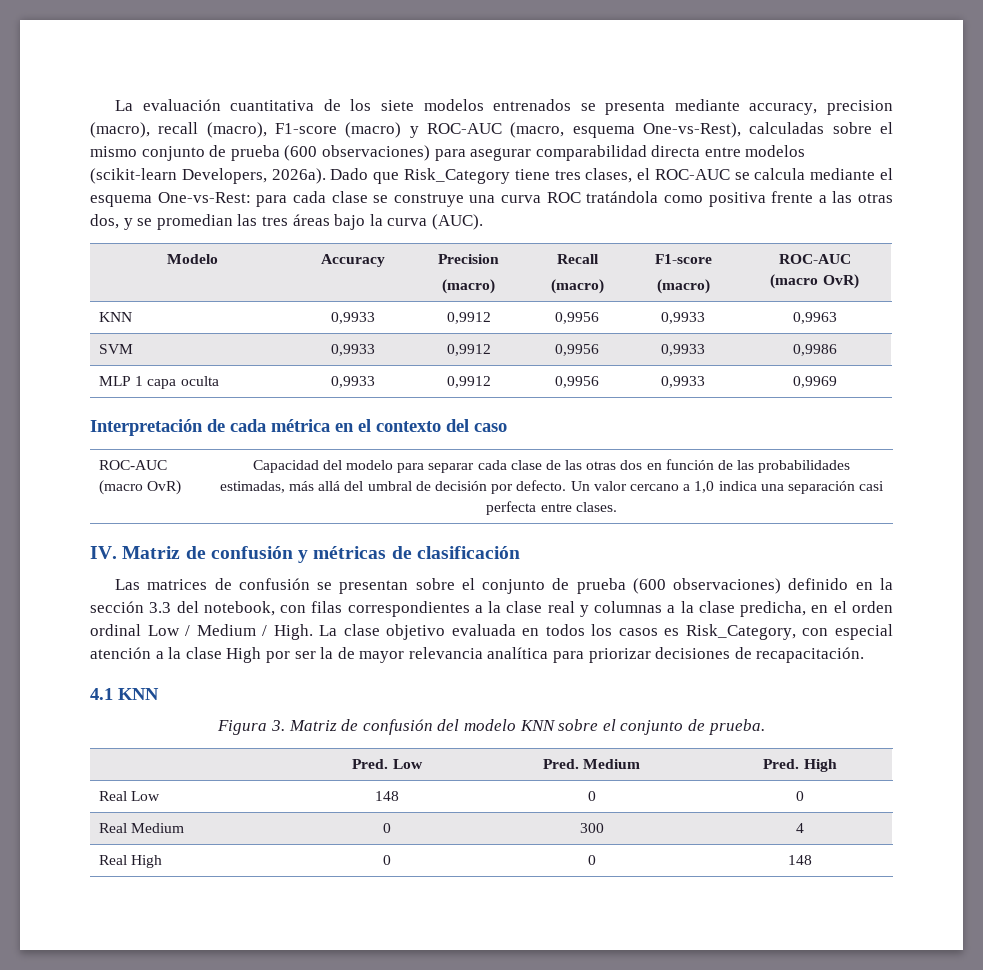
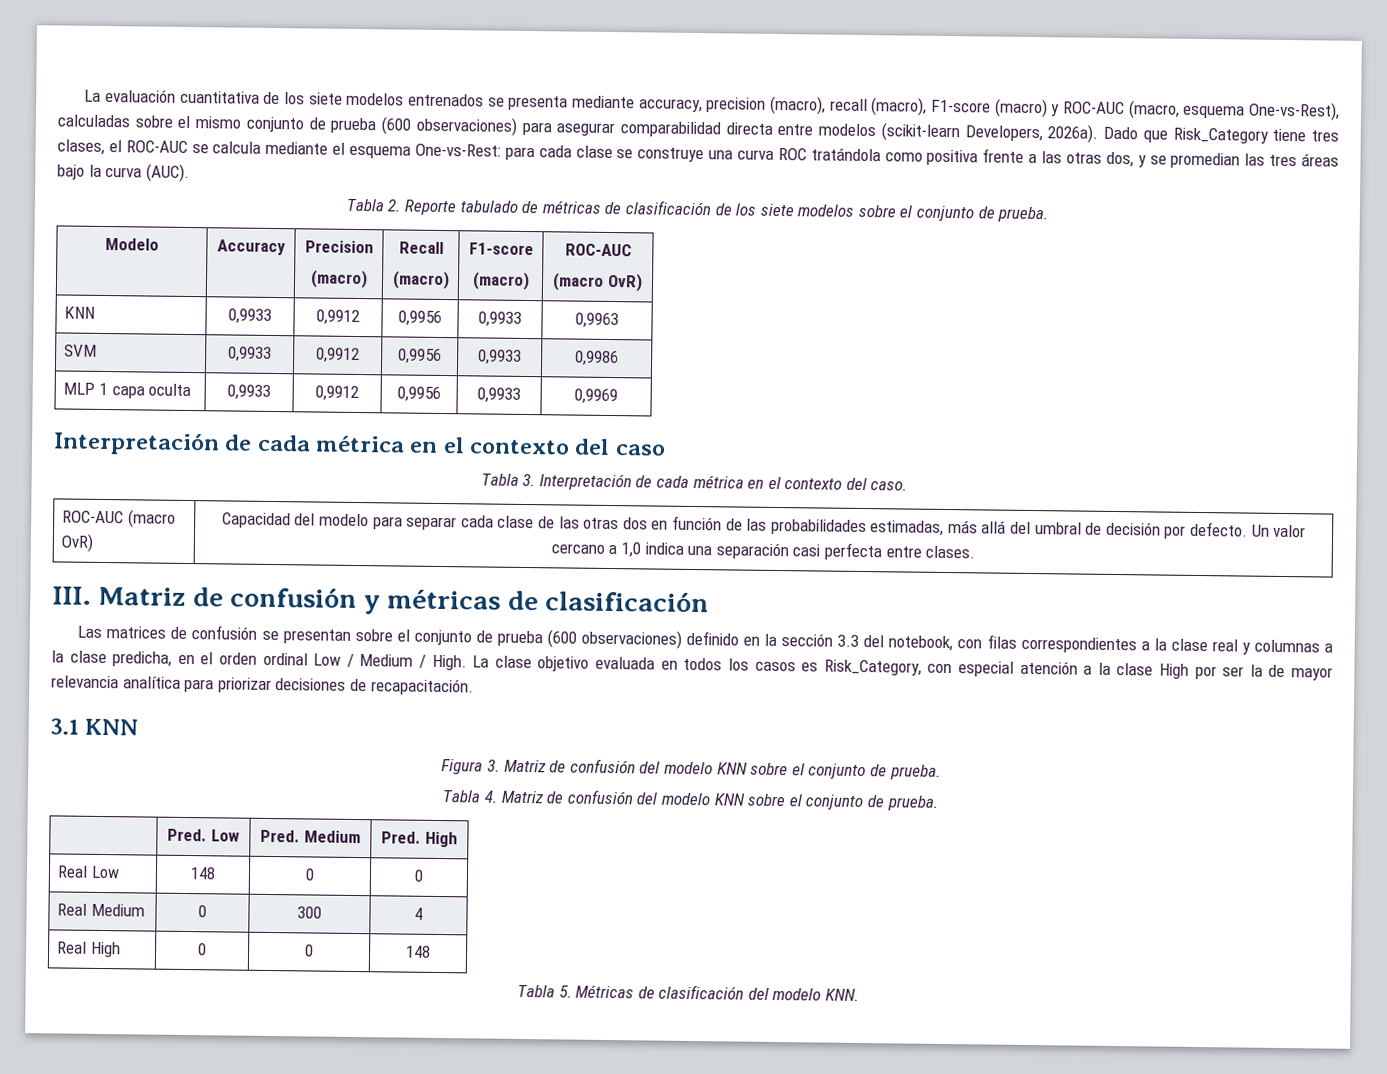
+ Tabla 2. Reporte tabulado de métricas de clasificación de los siete modelos sobre el conjunto de prueba.
+ Tabla 3. Interpretación de cada métrica en el contexto del caso.
- IV. Matriz de confusión y métricas de clasificación
+ III. Matriz de confusión y métricas de clasificación
- 4.1 KNN
+ 3.1 KNN
+ Tabla 4. Matriz de confusión del modelo KNN sobre el conjunto de prueba.
+ Tabla 5. Métricas de clasificación del modelo KNN.

